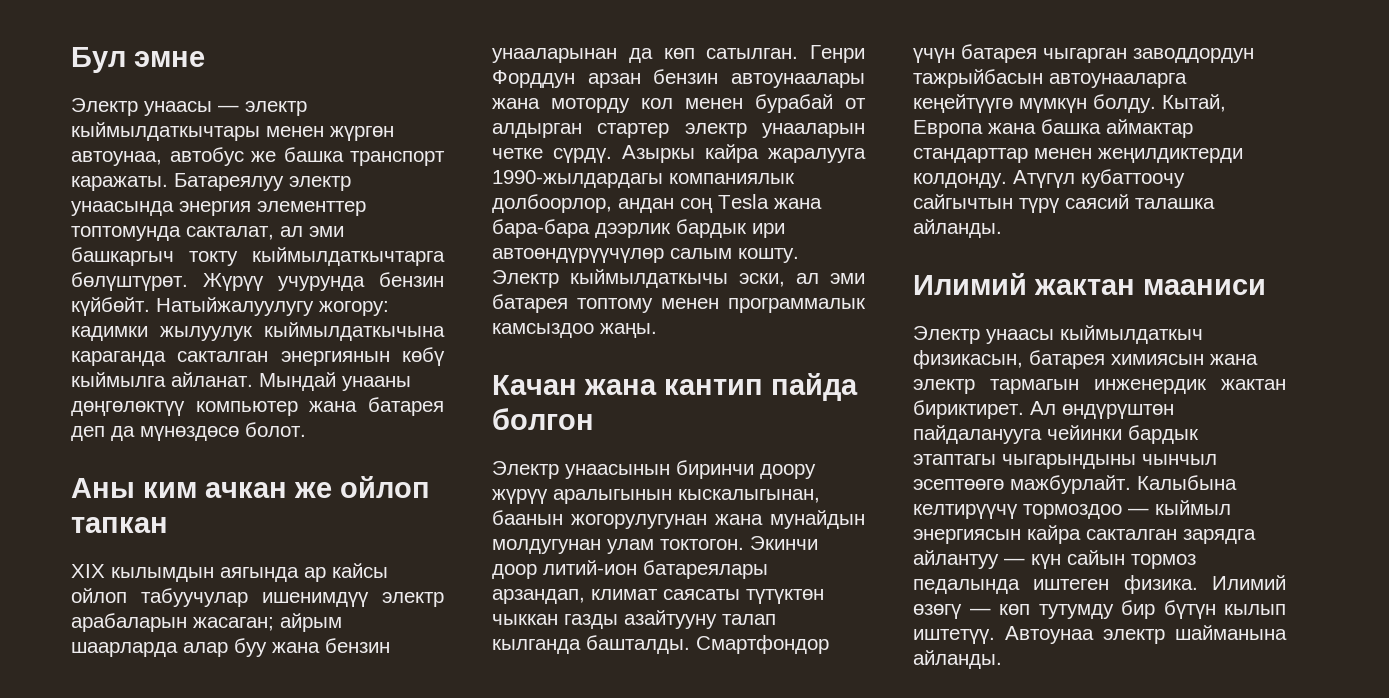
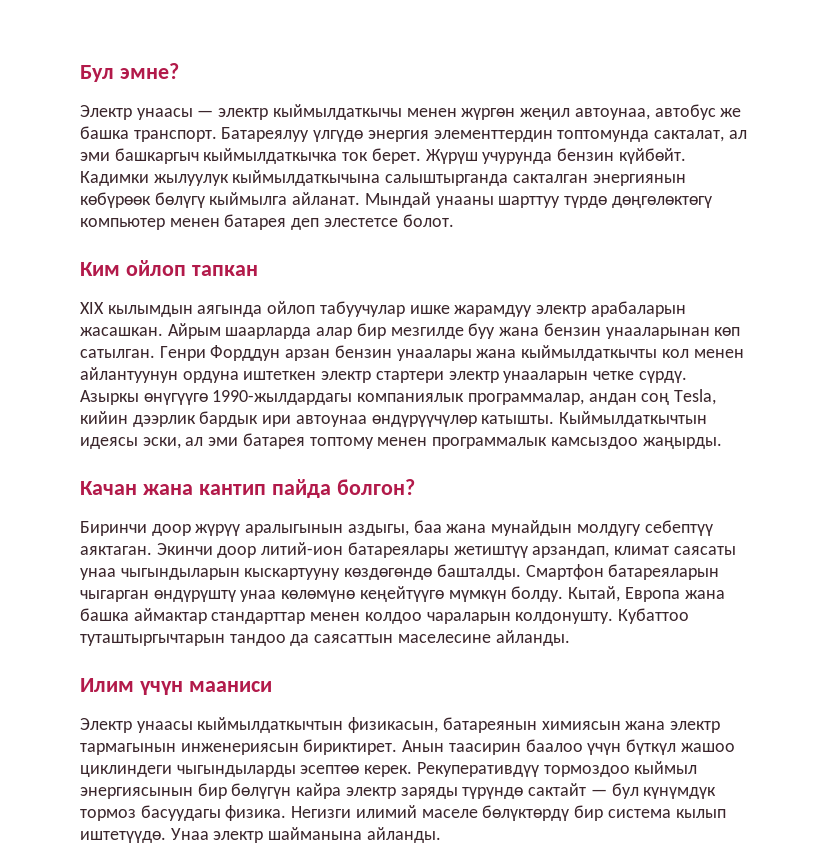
- Бул эмне
+ Бул эмне?
- Электр унаасы — электр кыймылдаткычтары менен жүргөн автоунаа, автобус же башка транспорт каражаты. Батареялуу электр унаасында энергия элементтер топтомунда сакталат, ал эми башкаргыч токту кыймылдаткычтарга бөлүштүрөт. Жүрүү учурунда бензин күйбөйт. Натыйжалуулугу жогору: кадимки жылуулук кыймылдаткычына караганда сакталган энергиянын көбү кыймылга айланат.
+ Электр унаасы — электр кыймылдаткычы менен жүргөн жеңил автоунаа, автобус же башка транспорт. Батареялуу үлгүдө энергия элементтердин топтомунда сакталат, ал эми башкаргыч кыймылдаткычка ток берет. Жүрүш учурунда бензин күйбөйт. Кадимки жылуулук кыймылдаткычына салыштырганда сакталган энергиянын көбүрөөк бөлүгү кыймылга айланат.
- Мындай унааны дөңгөлөктүү компьютер жана батарея деп да мүнөздөсө болот.
- Аны ким ачкан же ойлоп тапкан
+ Мындай унааны шарттуу түрдө дөңгөлөктөгү компьютер менен батарея деп элестетсе болот.
+ Ким ойлоп тапкан
- XIX кылымдын аягында ар кайсы ойлоп табуучулар ишенимдүү электр арабаларын жасаган; айрым шаарларда алар буу жана бензин унааларынан да көп сатылган.
+ XIX кылымдын аягында ойлоп табуучулар ишке жарамдуу электр арабаларын жасашкан. Айрым шаарларда алар бир мезгилде буу жана бензин унааларынан көп сатылган.
- Генри Форддун арзан бензин автоунаалары жана моторду кол менен бурабай от алдырган стартер электр унааларын четке сүрдү.
+ Генри Форддун арзан бензин унаалары жана кыймылдаткычты кол менен айлантуунун ордуна иштеткен электр стартери электр унааларын четке сүрдү.
- Азыркы кайра жаралууга 1990-жылдардагы компаниялык долбоорлор, андан соң Tesla жана бара-бара дээрлик бардык ири автоөндүрүүчүлөр салым кошту. Электр кыймылдаткычы эски, ал эми батарея топтому менен программалык камсыздоо жаңы.
+ Азыркы өнүгүүгө 1990-жылдардагы компаниялык программалар, андан соң Tesla, кийин дээрлик бардык ири автоунаа өндүрүүчүлөр катышты. Кыймылдаткычтын идеясы эски, ал эми батарея топтому менен программалык камсыздоо жаңырды.
- Качан жана кантип пайда болгон
- Электр унаасынын биринчи доору жүрүү аралыгынын кыскалыгынан, баанын жогорулугунан жана мунайдын молдугунан улам токтогон.
+ Качан жана кантип пайда болгон?
+ Биринчи доор жүрүү аралыгынын аздыгы, баа жана мунайдын молдугу себептүү аяктаган.
- Экинчи доор литий-ион батареялары арзандап, климат саясаты түтүктөн чыккан газды азайтууну талап кылганда башталды. Смартфондор үчүн батарея чыгарган заводдордун тажрыйбасын автоунааларга кеңейтүүгө мүмкүн болду.
+ Экинчи доор литий-ион батареялары жетиштүү арзандап, климат саясаты унаа чыгындыларын кыскартууну көздөгөндө башталды. Смартфон батареяларын чыгарган өндүрүштү унаа көлөмүнө кеңейтүүгө мүмкүн болду.
- Кытай, Европа жана башка аймактар стандарттар менен жеңилдиктерди колдонду. Атүгүл кубаттоочу сайгычтын түрү саясий талашка айланды.
+ Кытай, Европа жана башка аймактар стандарттар менен колдоо чараларын колдонушту. Кубаттоо туташтыргычтарын тандоо да саясаттын маселесине айланды.
- Илимий жактан мааниси
+ Илим үчүн мааниси
- Электр унаасы кыймылдаткыч физикасын, батарея химиясын жана электр тармагын инженердик жактан бириктирет. Ал өндүрүштөн пайдаланууга чейинки бардык этаптагы чыгарындыны чынчыл эсептөөгө мажбурлайт. Калыбына келтирүүчү тормоздоо — кыймыл энергиясын кайра сакталган зарядга айлантуу — күн сайын тормоз педалында иштеген физика. Илимий өзөгү — көп тутумду бир бүтүн кылып иштетүү. Автоунаа электр шайманына айланды.
+ Электр унаасы кыймылдаткычтын физикасын, батареянын химиясын жана электр тармагынын инженериясын бириктирет. Анын таасирин баалоо үчүн бүткүл жашоо циклиндеги чыгындыларды эсептөө керек. Рекуперативдүү тормоздоо кыймыл энергиясынын бир бөлүгүн кайра электр заряды түрүндө сактайт — бул күнүмдүк тормоз басуудагы физика. Негизги илимий маселе бөлүктөрдү бир система кылып иштетүүдө. Унаа электр шайманына айланды.

